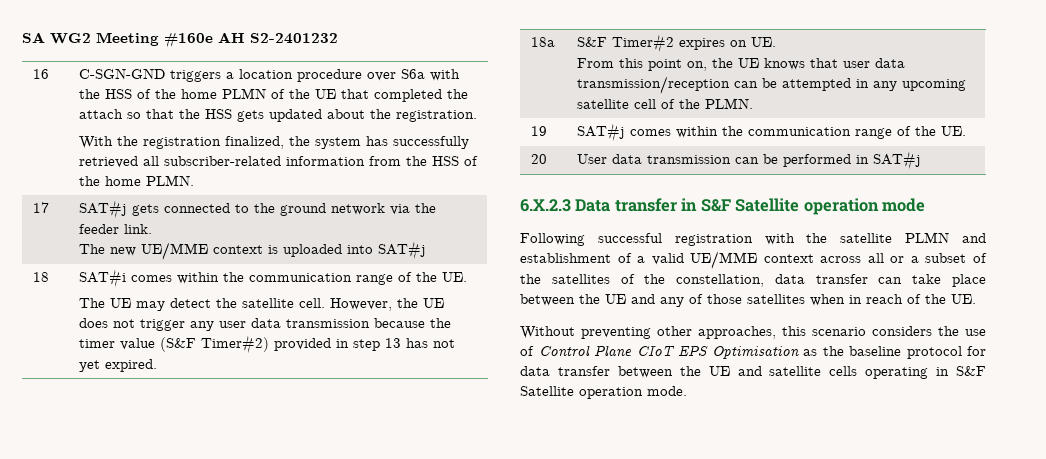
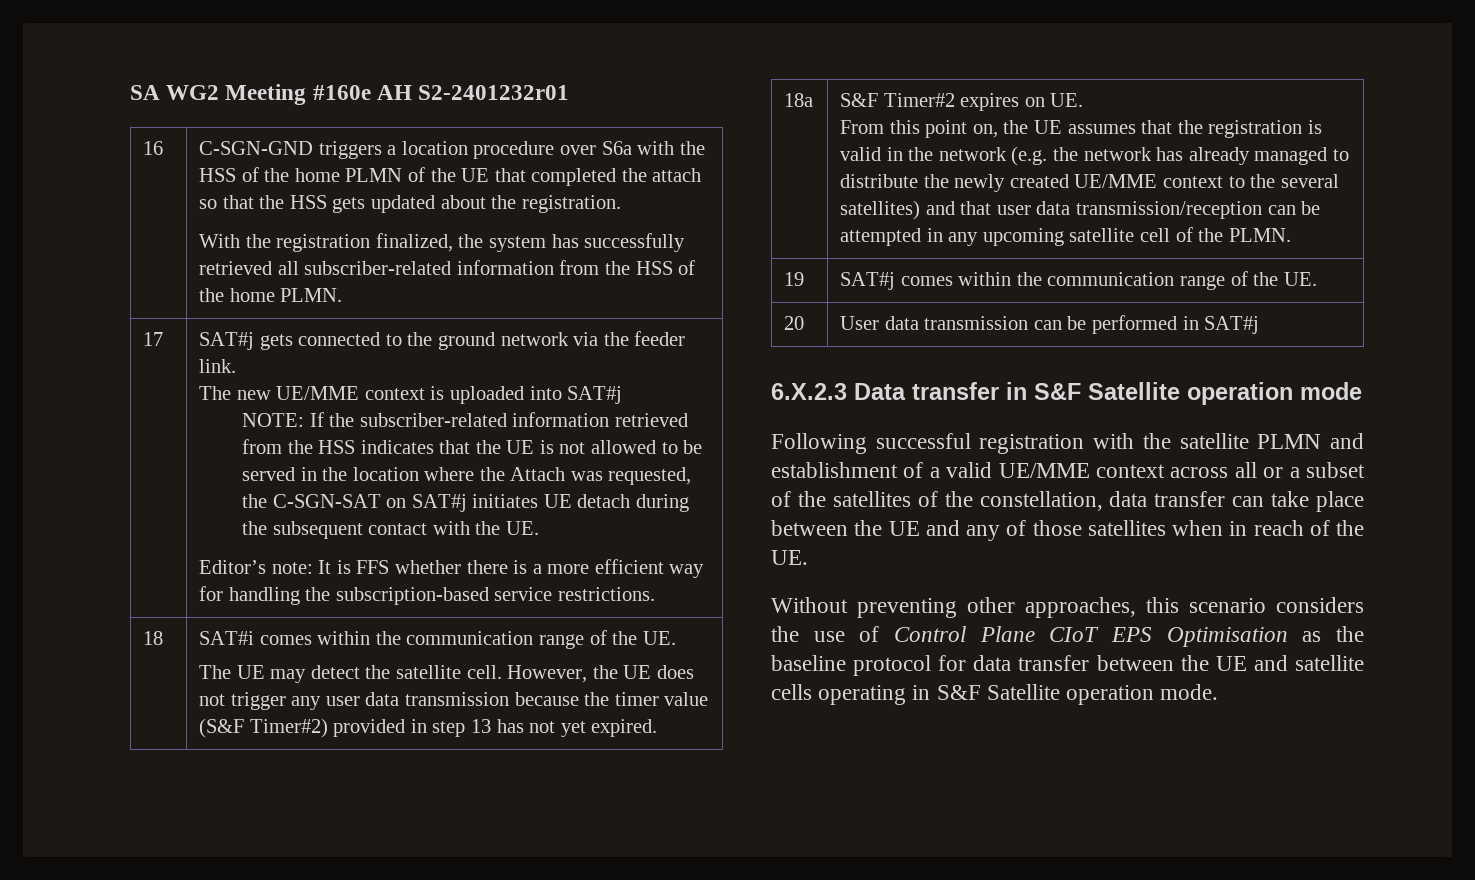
- SA WG2 Meeting #160e AH S2-2401232
+ SA WG2 Meeting #160e AH S2-2401232r01
+ NOTE: If the subscriber-related information retrieved from the HSS indicates that the UE is not allowed to be served in the location where the Attach was requested, the C-SGN-SAT on SAT#j initiates UE detach during the subsequent contact with the UE.
+ Editor’s note: It is FFS whether there is a more efficient way for handling the subscription-based service restrictions.
- From this point on, the UE knows that user data transmission/reception can be attempted in any upcoming satellite cell of the PLMN.
+ From this point on, the UE assumes that the registration is valid in the network (e.g. the network has already managed to distribute the newly created UE/MME context to the several satellites) and that user data transmission/reception can be attempted in any upcoming satellite cell of the PLMN.

